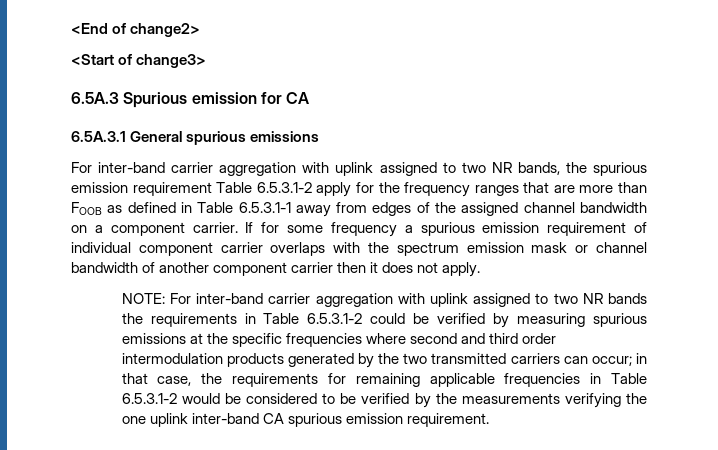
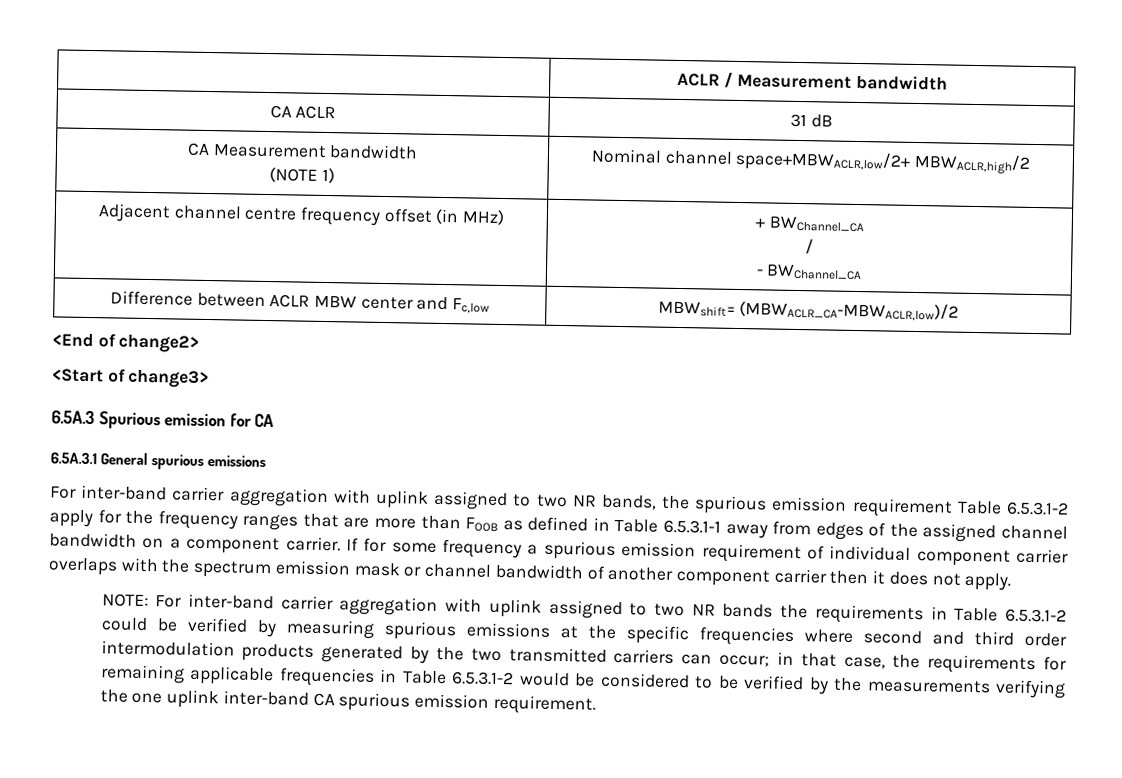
+ | ACLR / Measurement bandwidth
+ CA ACLR | 31 dB
+ CA Measurement bandwidth
+ (NOTE 1) | Nominal channel space+MBWACLR,low/2+ MBWACLR,high/2
+ Adjacent channel centre frequency offset (in MHz) | + BWChannel_CA
+ /
+ - BWChannel_CA
+ Difference between ACLR MBW center and Fc,low | MBWshift= (MBWACLR_CA-MBWACLR,low)/2

